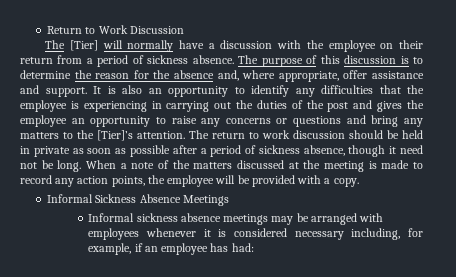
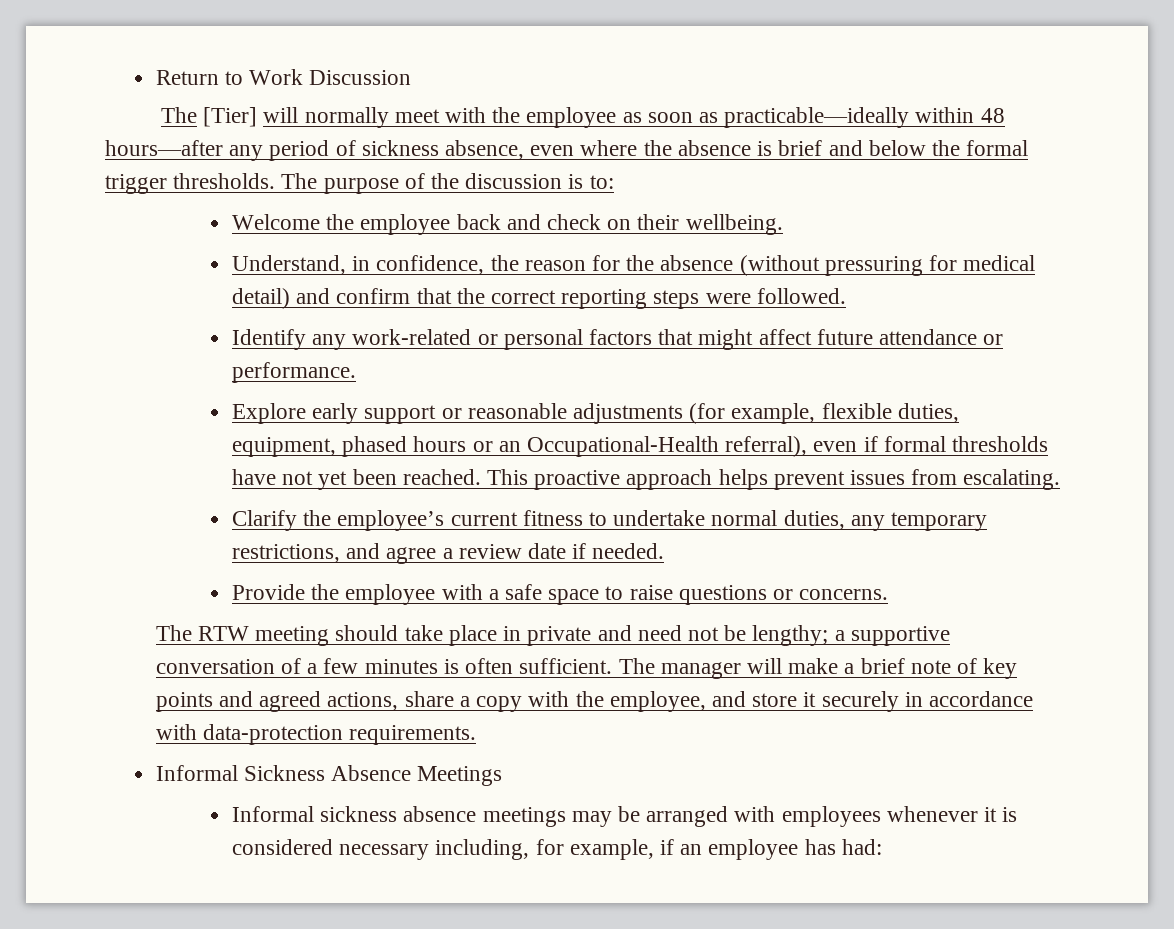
- The [Tier] will normally have a discussion with the employee on their return from a period of sickness absence.
+ The [Tier] will normally meet with the employee as soon as practicable—ideally within 48 hours—after any period of sickness absence, even where the absence is brief and below the formal trigger thresholds.
- The purpose of this discussion is to determine the reason for the absence and, where appropriate, offer assistance and support. It is also an opportunity to identify any difficulties that the employee is experiencing in carrying out the duties of the post and gives the employee an opportunity to raise any concerns or questions and bring any matters to the [Tier]’s attention. The return to work discussion should be held in private as soon as possible after a period of sickness absence, though it need not be long. When a note of the matters discussed at the meeting is made to record any action points, the employee will be provided with a copy.
+ The purpose of the discussion is to:
+ Welcome the employee back and check on their wellbeing.
+ Understand, in confidence, the reason for the absence (without pressuring for medical detail) and confirm that the correct reporting steps were followed.
+ Identify any work-related or personal factors that might affect future attendance or performance.
+ Explore early support or reasonable adjustments (for example, flexible duties, equipment, phased hours or an Occupational-Health referral), even if formal thresholds have not yet been reached. This proactive approach helps prevent issues from escalating.
+ Clarify the employee’s current fitness to undertake normal duties, any temporary restrictions, and agree a review date if needed.
+ Provide the employee with a safe space to raise questions or concerns.
+ The RTW meeting should take place in private and need not be lengthy; a supportive conversation of a few minutes is often sufficient. The manager will make a brief note of key points and agreed actions, share a copy with the employee, and store it securely in accordance with data-protection requirements.

